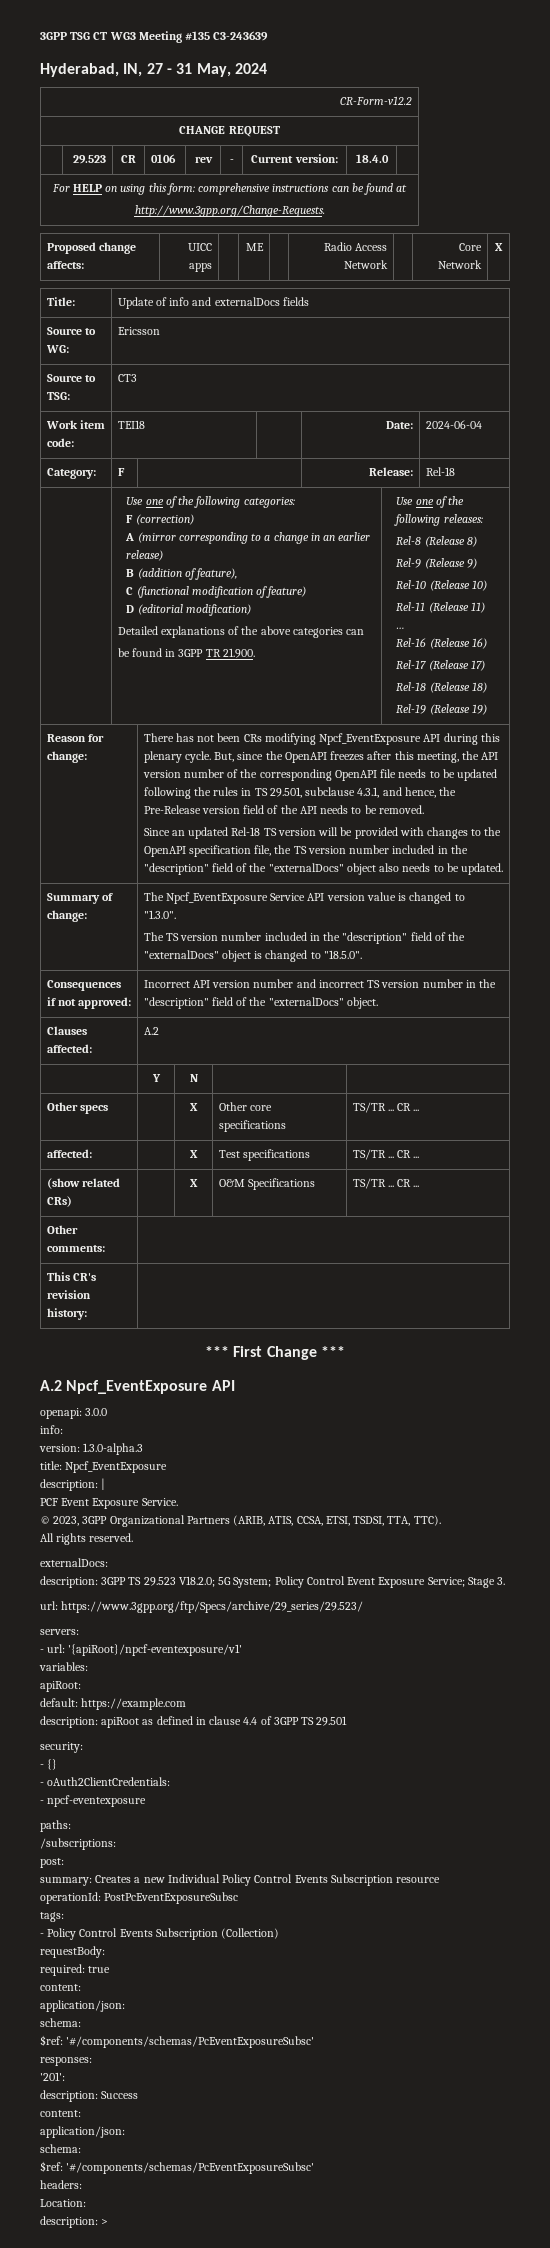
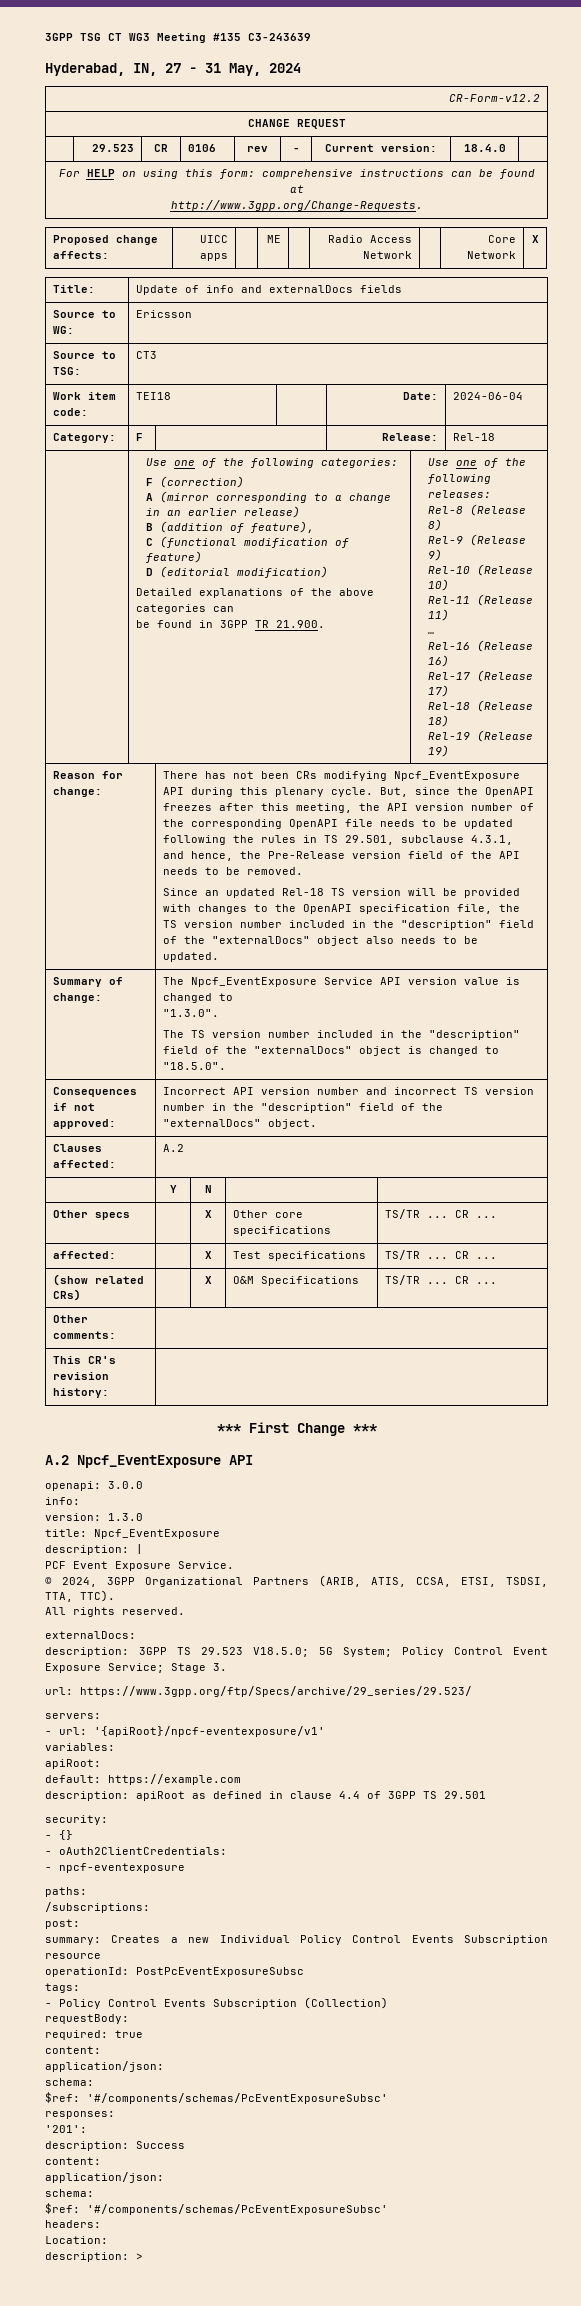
- version: 1.3.0-alpha.3
+ version: 1.3.0
- © 2023, 3GPP Organizational Partners (ARIB, ATIS, CCSA, ETSI, TSDSI, TTA, TTC).
+ © 2024, 3GPP Organizational Partners (ARIB, ATIS, CCSA, ETSI, TSDSI, TTA, TTC).
- description: 3GPP TS 29.523 V18.2.0; 5G System; Policy Control Event Exposure Service; Stage 3.
+ description: 3GPP TS 29.523 V18.5.0; 5G System; Policy Control Event Exposure Service; Stage 3.

